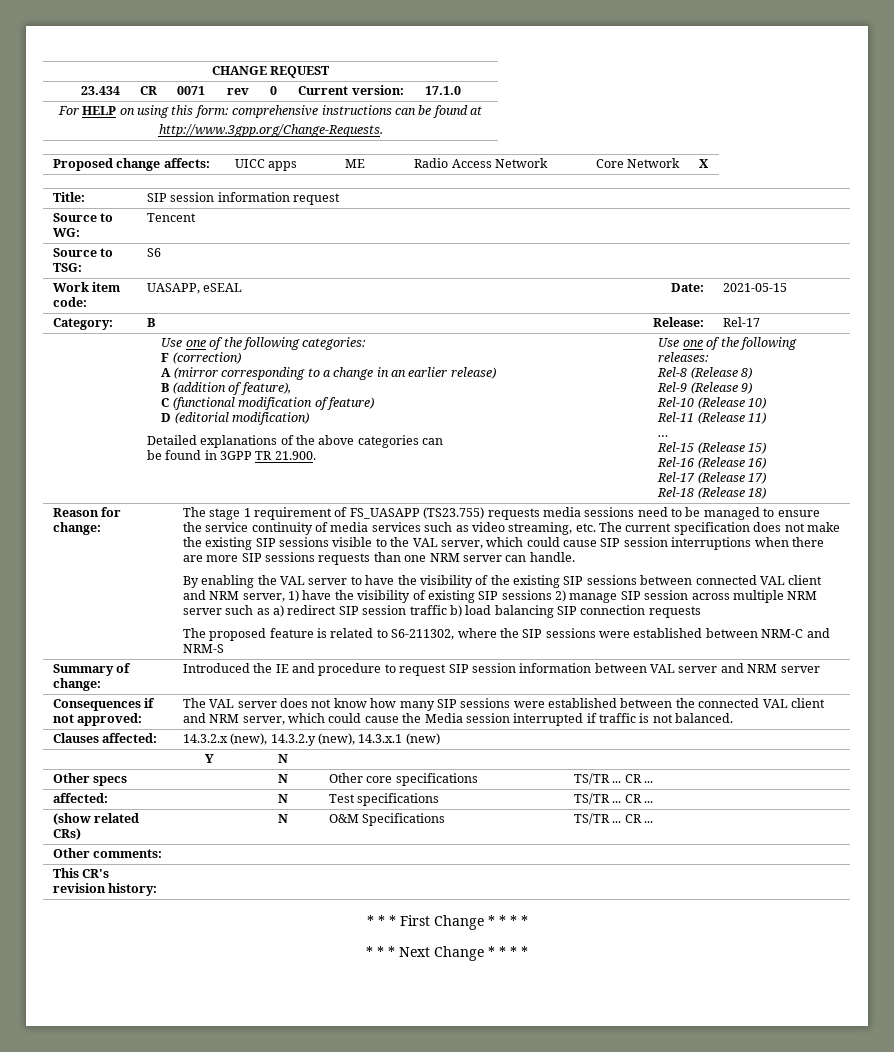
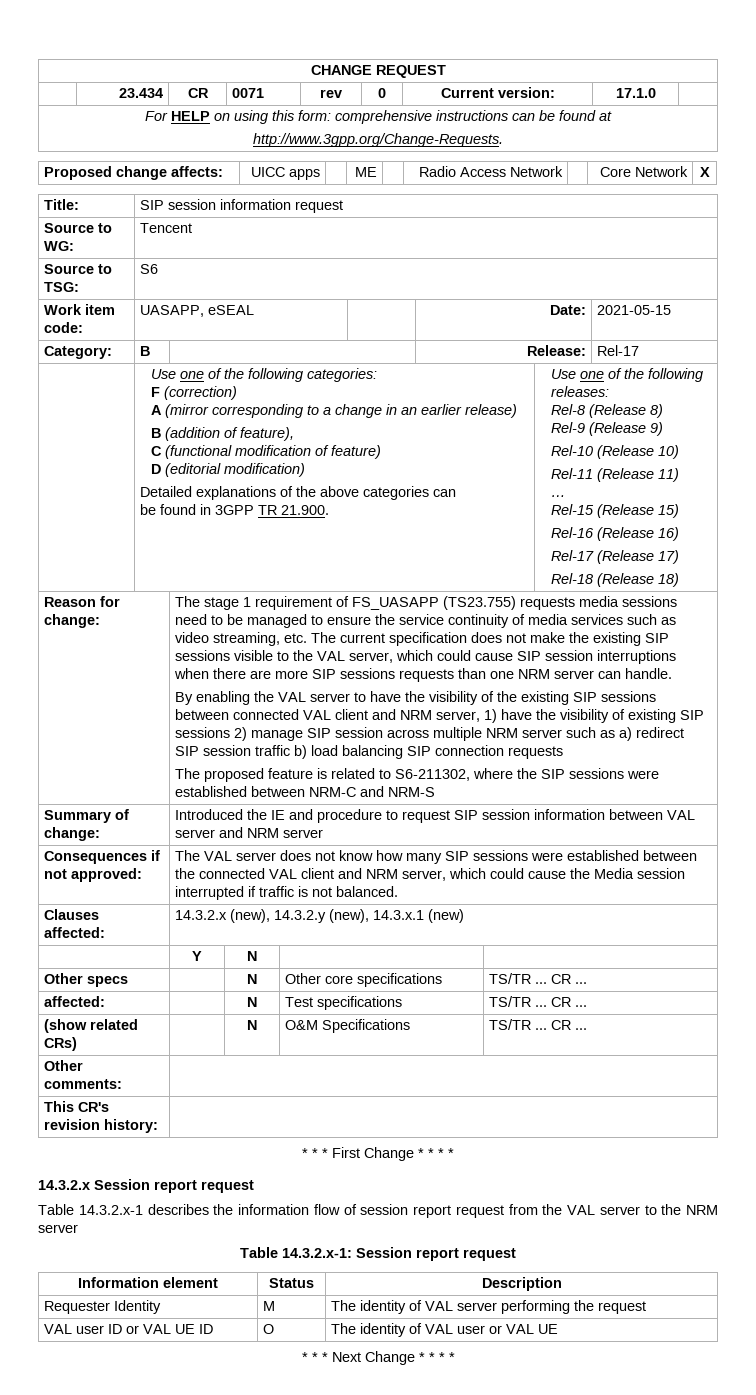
+ 14.3.2.x Session report request
+ Table 14.3.2.x-1 describes the information flow of session report request from the VAL server to the NRM server
+ Table 14.3.2.x-1: Session report request
+ Information element | Status | Description
+ Requester Identity | M | The identity of VAL server performing the request
+ VAL user ID or VAL UE ID | O | The identity of VAL user or VAL UE

